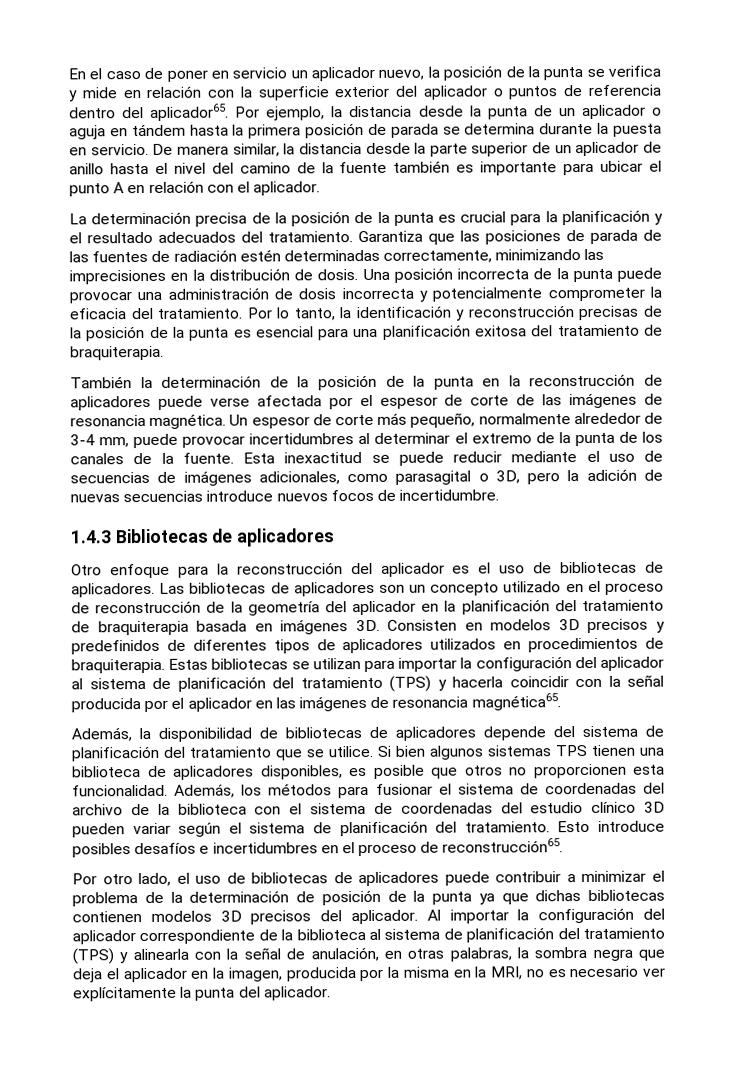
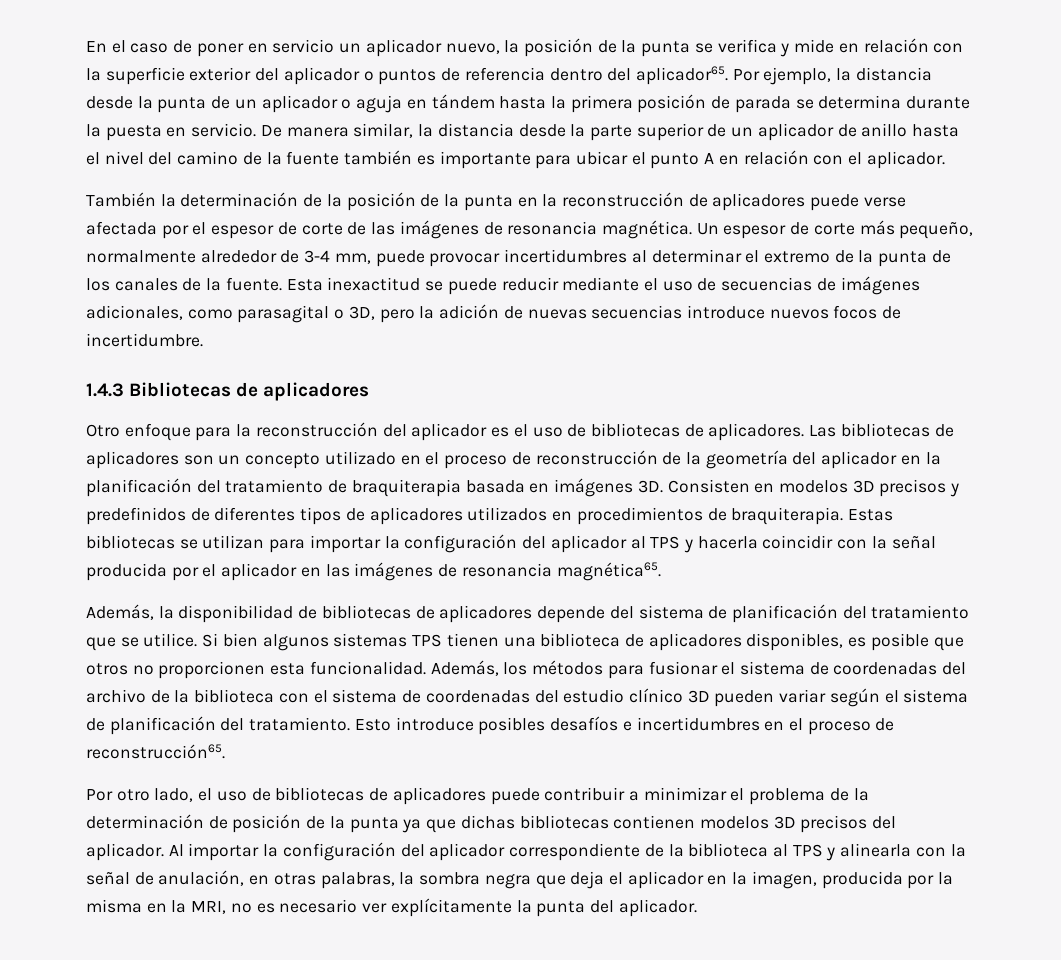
- La determinación precisa de la posición de la punta es crucial para la planificación y el resultado adecuados del tratamiento. Garantiza que las posiciones de parada de las fuentes de radiación estén determinadas correctamente, minimizando las imprecisiones en la distribución de dosis. Una posición incorrecta de la punta puede provocar una administración de dosis incorrecta y potencialmente comprometer la eficacia del tratamiento. Por lo tanto, la identificación y reconstrucción precisas de la posición de la punta es esencial para una planificación exitosa del tratamiento de braquiterapia.
- Estas bibliotecas se utilizan para importar la configuración del aplicador al sistema de planificación del tratamiento (TPS) y hacerla coincidir con la señal producida por el aplicador en las imágenes de resonancia magnética65.
+ Estas bibliotecas se utilizan para importar la configuración del aplicador al TPS y hacerla coincidir con la señal producida por el aplicador en las imágenes de resonancia magnética65.
- Al importar la configuración del aplicador correspondiente de la biblioteca al sistema de planificación del tratamiento (TPS) y alinearla con la señal de anulación, en otras palabras, la sombra negra que deja el aplicador en la imagen, producida por la misma en la MRI, no es necesario ver explícitamente la punta del aplicador.
+ Al importar la configuración del aplicador correspondiente de la biblioteca al TPS y alinearla con la señal de anulación, en otras palabras, la sombra negra que deja el aplicador en la imagen, producida por la misma en la MRI, no es necesario ver explícitamente la punta del aplicador.

